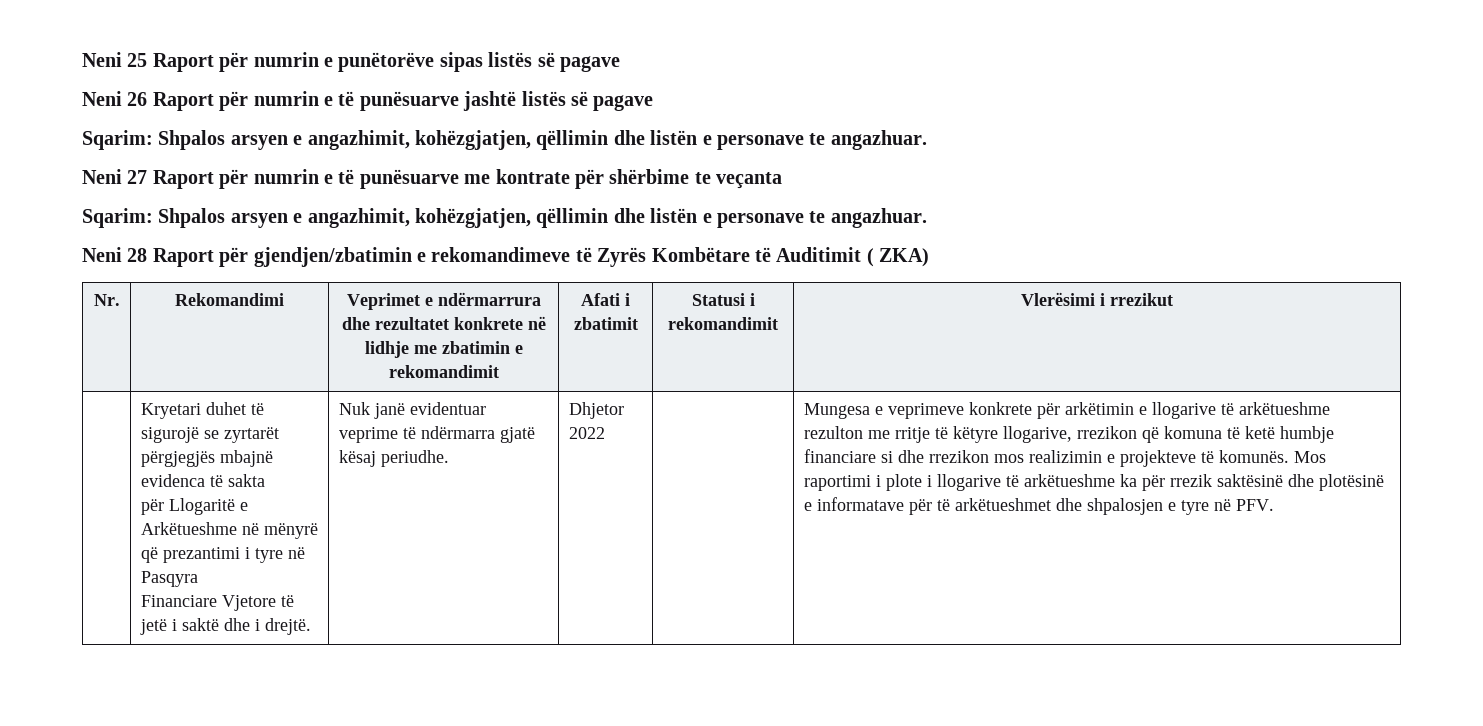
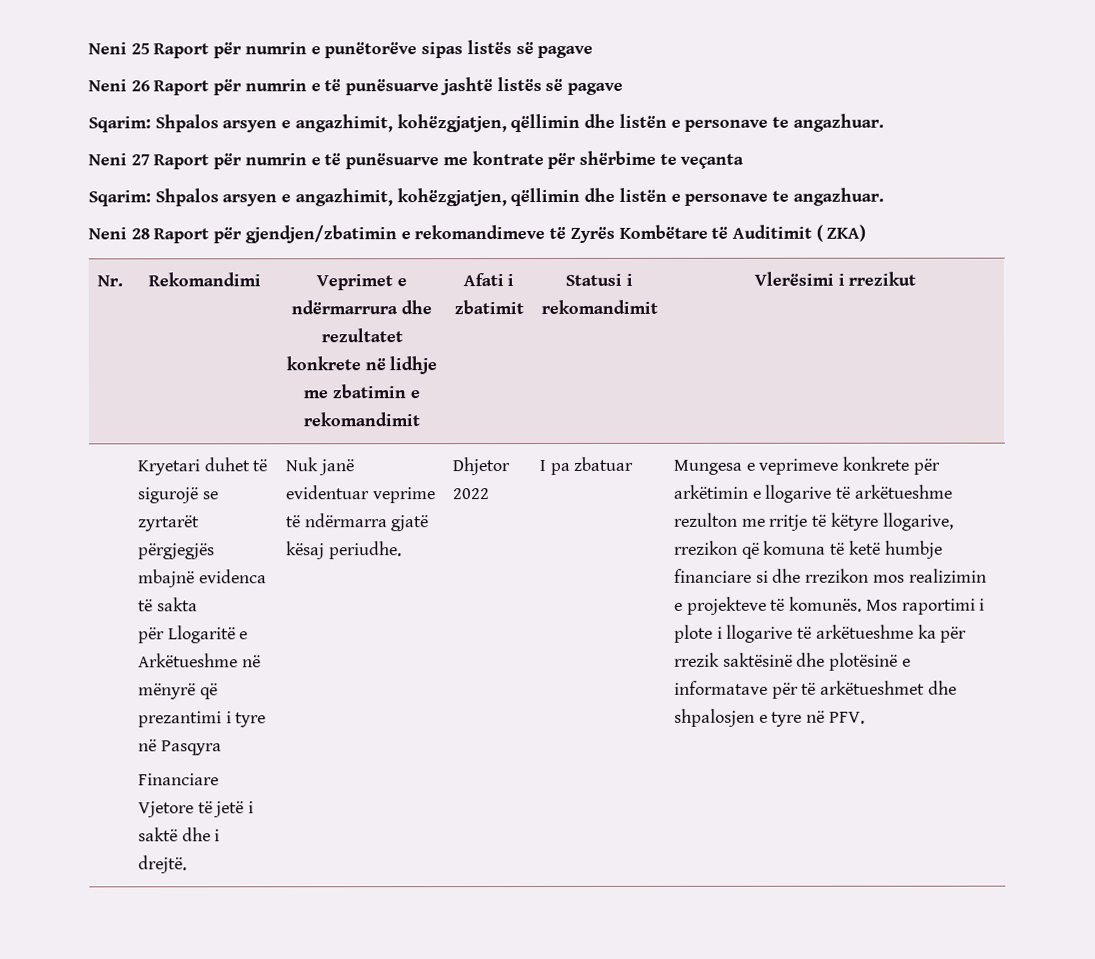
+ I pa zbatuar

